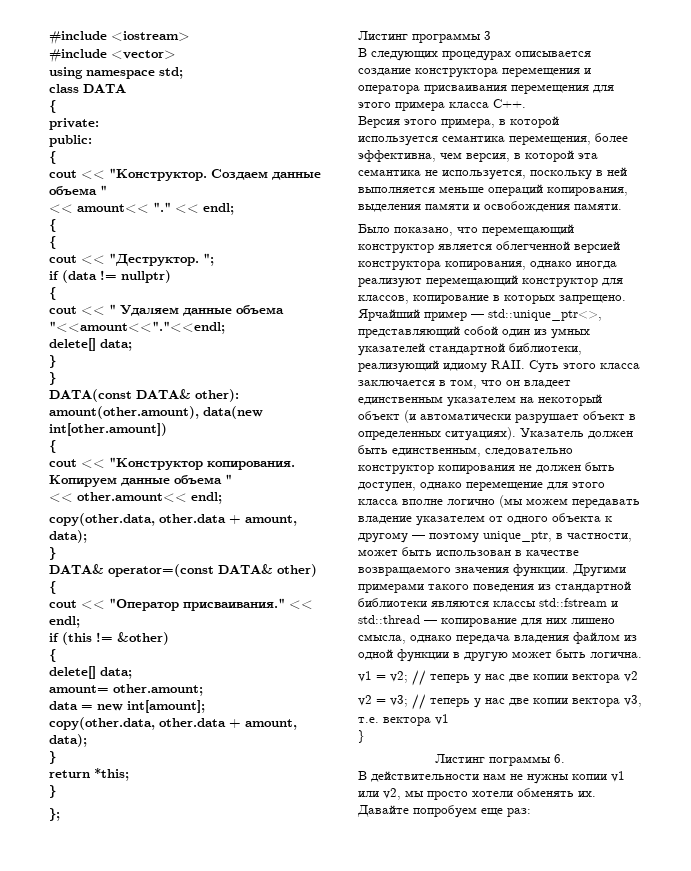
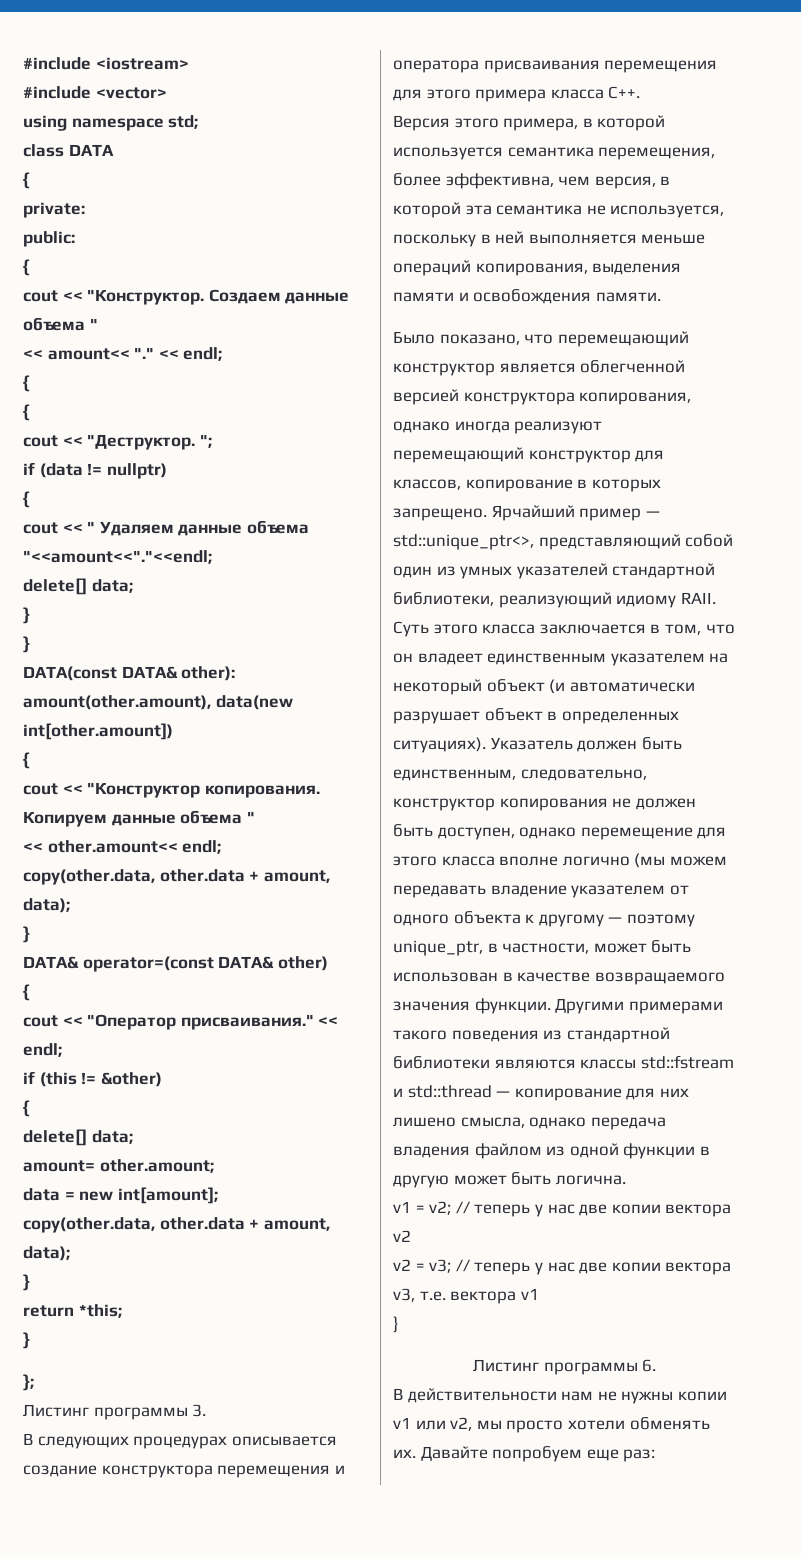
- Листинг программы 3
+ Листинг программы 3.
- Указатель должен быть единственным, следовательно конструктор копирования не должен быть доступен, однако перемещение для этого класса вполне логично (мы можем передавать владение указателем от одного объекта к другому — поэтому unique_ptr, в частности, может быть использован в качестве возвращаемого значения функции.
+ Указатель должен быть единственным, следовательно, конструктор копирования не должен быть доступен, однако перемещение для этого класса вполне логично (мы можем передавать владение указателем от одного объекта к другому — поэтому unique_ptr, в частности, может быть использован в качестве возвращаемого значения функции.
- Листинг пограммы 6.
+ Листинг программы 6.

